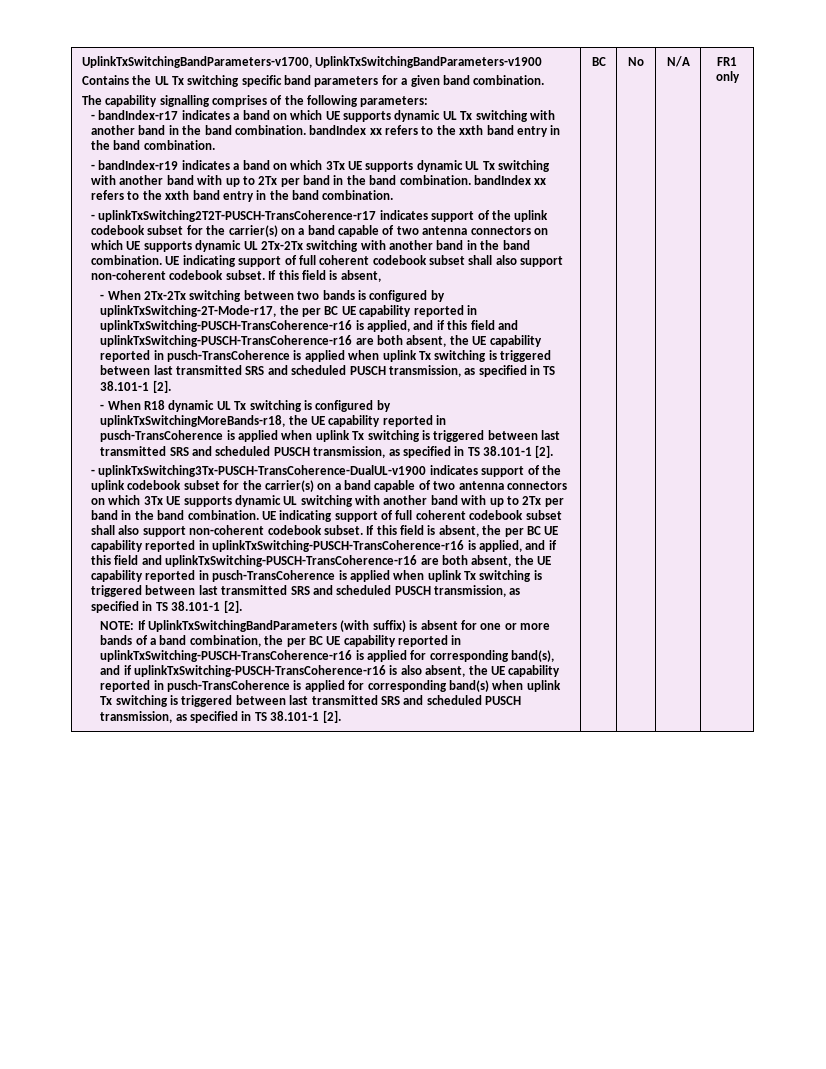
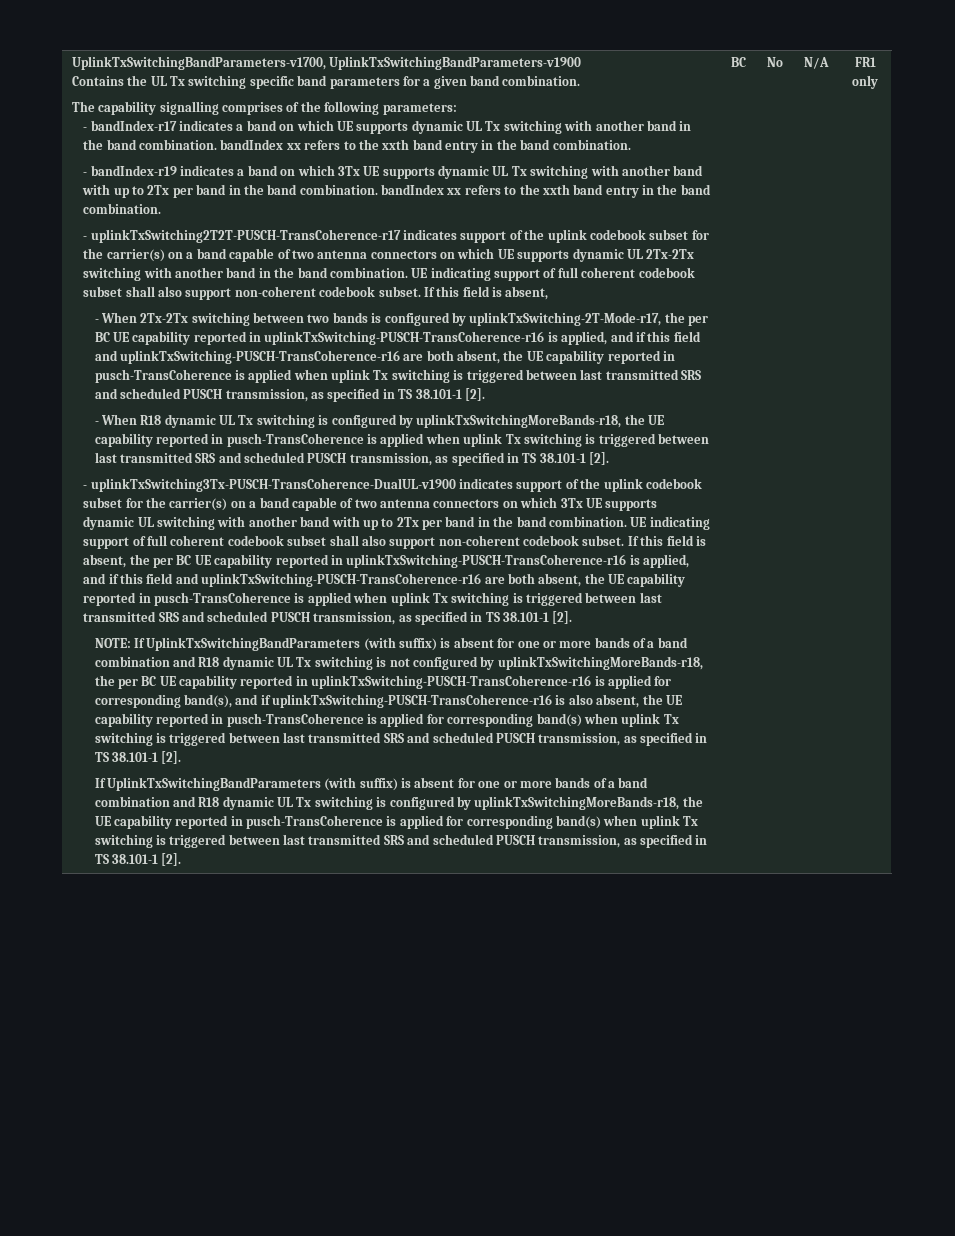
- If UplinkTxSwitchingBandParameters (with suffix) is absent for one or more bands of a band combination, the per BC UE capability reported in uplinkTxSwitching-PUSCH-TransCoherence-r16 is applied for corresponding band(s), and if uplinkTxSwitching-PUSCH-TransCoherence-r16 is also absent, the UE capability reported in pusch-TransCoherence is applied for corresponding band(s) when uplink Tx switching is triggered between last transmitted SRS and scheduled PUSCH transmission, as specified in TS 38.101-1 [2].
+ If UplinkTxSwitchingBandParameters (with suffix) is absent for one or more bands of a band combination and R18 dynamic UL Tx switching is not configured by uplinkTxSwitchingMoreBands-r18, the per BC UE capability reported in uplinkTxSwitching-PUSCH-TransCoherence-r16 is applied for corresponding band(s), and if uplinkTxSwitching-PUSCH-TransCoherence-r16 is also absent, the UE capability reported in pusch-TransCoherence is applied for corresponding band(s) when uplink Tx switching is triggered between last transmitted SRS and scheduled PUSCH transmission, as specified in TS 38.101-1 [2].
+ If UplinkTxSwitchingBandParameters (with suffix) is absent for one or more bands of a band combination and R18 dynamic UL Tx switching is configured by uplinkTxSwitchingMoreBands-r18, the UE capability reported in pusch-TransCoherence is applied for corresponding band(s) when uplink Tx switching is triggered between last transmitted SRS and scheduled PUSCH transmission, as specified in TS 38.101-1 [2].

